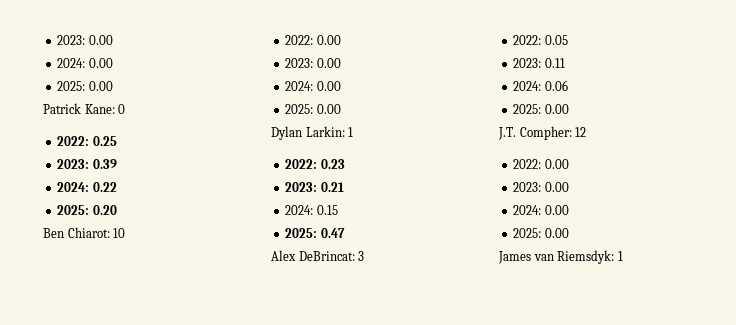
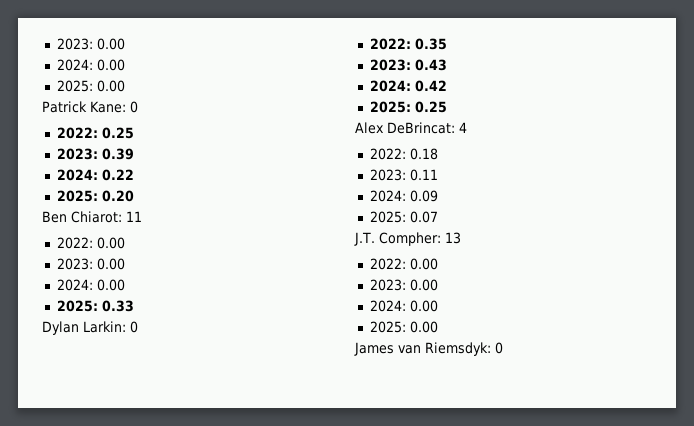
- Ben Chiarot: 10
+ Ben Chiarot: 11
  2022: 0.00
  2023: 0.00
  2024: 0.00
- 2025: 0.00
+ 2025: 0.33
- Dylan Larkin: 1
- 2022: 0.23
- 2023: 0.21
- 2024: 0.15
- 2025: 0.47
+ Dylan Larkin: 0
+ 2022: 0.35
+ 2023: 0.43
+ 2024: 0.42
+ 2025: 0.25
- Alex DeBrincat: 3
- 2022: 0.05
+ Alex DeBrincat: 4
+ 2022: 0.18
- 2024: 0.06
- 2025: 0.00
+ 2024: 0.09
+ 2025: 0.07
- J.T. Compher: 12
+ J.T. Compher: 13
- James van Riemsdyk: 1
+ James van Riemsdyk: 0

